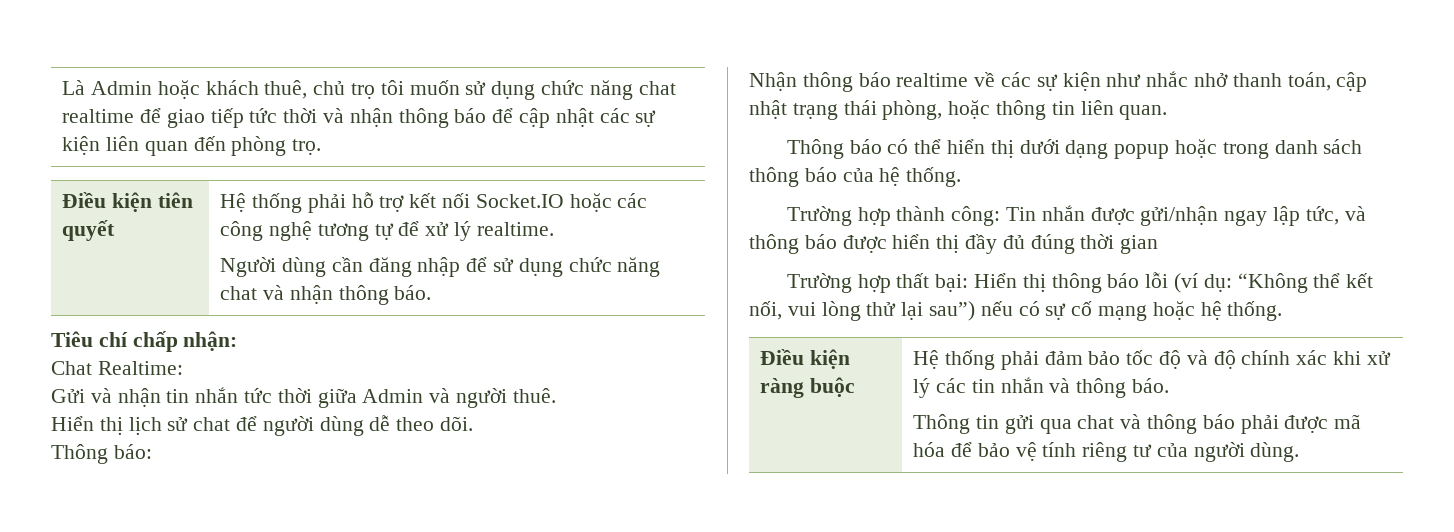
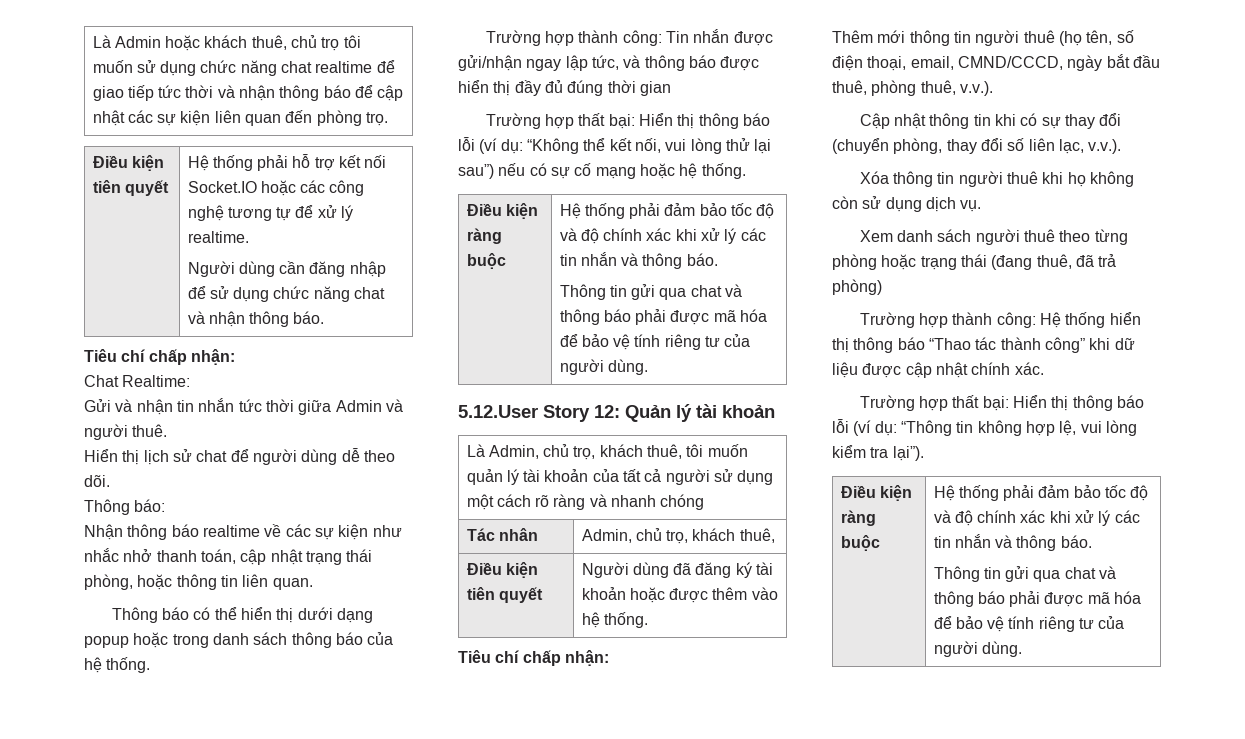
+ 5.12.User Story 12: Quản lý tài khoản
+ Là Admin, chủ trọ, khách thuê, tôi muốn quản lý tài khoản của tất cả người sử dụng một cách rõ ràng và nhanh chóng
+ Tác nhân | Admin, chủ trọ, khách thuê,
+ Điều kiện tiên quyết | Người dùng đã đăng ký tài khoản hoặc được thêm vào hệ thống.
+ Tiêu chí chấp nhận:
+ Thêm mới thông tin người thuê (họ tên, số điện thoại, email, CMND/CCCD, ngày bắt đầu thuê, phòng thuê, v.v.).
+ Cập nhật thông tin khi có sự thay đổi (chuyển phòng, thay đổi số liên lạc, v.v.).
+ Xóa thông tin người thuê khi họ không còn sử dụng dịch vụ.
+ Xem danh sách người thuê theo từng phòng hoặc trạng thái (đang thuê, đã trả phòng)
+ Trường hợp thành công: Hệ thống hiển thị thông báo “Thao tác thành công” khi dữ liệu được cập nhật chính xác.
+ Trường hợp thất bại: Hiển thị thông báo lỗi (ví dụ: “Thông tin không hợp lệ, vui lòng kiểm tra lại”).
+ Điều kiện ràng buộc | Hệ thống phải đảm bảo tốc độ và độ chính xác khi xử lý các tin nhắn và thông báo.
+ Thông tin gửi qua chat và thông báo phải được mã hóa để bảo vệ tính riêng tư của người dùng.

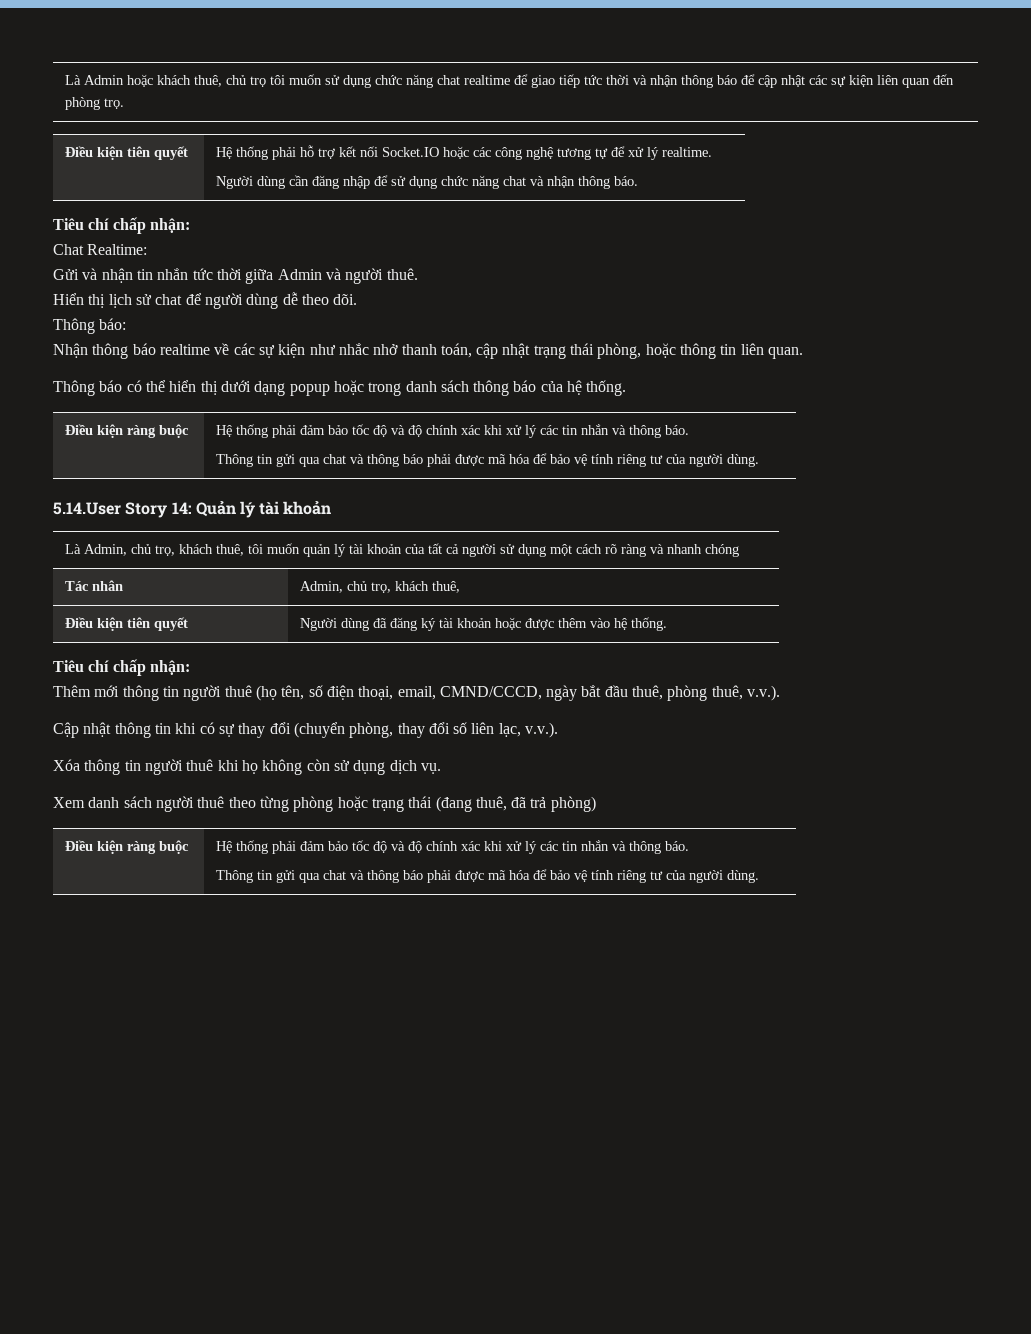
- Trường hợp thành công: Tin nhắn được gửi/nhận ngay lập tức, và thông báo được hiển thị đầy đủ đúng thời gian
- Trường hợp thất bại: Hiển thị thông báo lỗi (ví dụ: “Không thể kết nối, vui lòng thử lại sau”) nếu có sự cố mạng hoặc hệ thống.
- 5.12.User Story 12: Quản lý tài khoản
+ 5.14.User Story 14: Quản lý tài khoản
- Trường hợp thành công: Hệ thống hiển thị thông báo “Thao tác thành công” khi dữ liệu được cập nhật chính xác.
- Trường hợp thất bại: Hiển thị thông báo lỗi (ví dụ: “Thông tin không hợp lệ, vui lòng kiểm tra lại”).

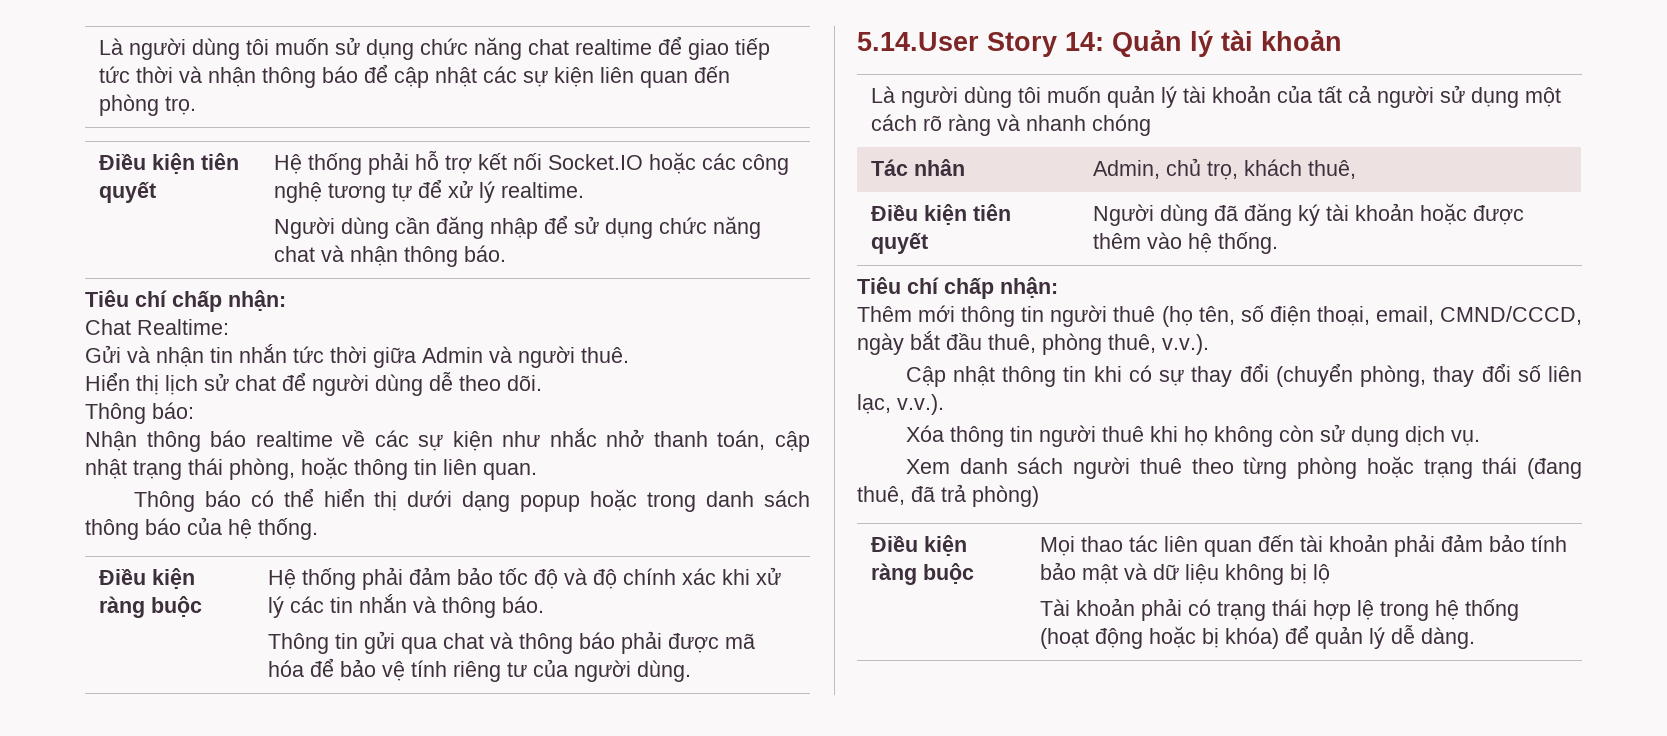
- Là Admin hoặc khách thuê, chủ trọ tôi muốn sử dụng chức năng chat realtime để giao tiếp tức thời và nhận thông báo để cập nhật các sự kiện liên quan đến phòng trọ.
+ Là người dùng tôi muốn sử dụng chức năng chat realtime để giao tiếp tức thời và nhận thông báo để cập nhật các sự kiện liên quan đến phòng trọ.
- Là Admin, chủ trọ, khách thuê, tôi muốn quản lý tài khoản của tất cả người sử dụng một cách rõ ràng và nhanh chóng
+ Là người dùng tôi muốn quản lý tài khoản của tất cả người sử dụng một cách rõ ràng và nhanh chóng
  Xem danh sách người thuê theo từng phòng hoặc trạng thái (đang thuê, đã trả phòng)
- Điều kiện ràng buộc | Hệ thống phải đảm bảo tốc độ và độ chính xác khi xử lý các tin nhắn và thông báo.
- Thông tin gửi qua chat và thông báo phải được mã hóa để bảo vệ tính riêng tư của người dùng.
+ Điều kiện ràng buộc | Mọi thao tác liên quan đến tài khoản phải đảm bảo tính bảo mật và dữ liệu không bị lộ
+ Tài khoản phải có trạng thái hợp lệ trong hệ thống (hoạt động hoặc bị khóa) để quản lý dễ dàng.

